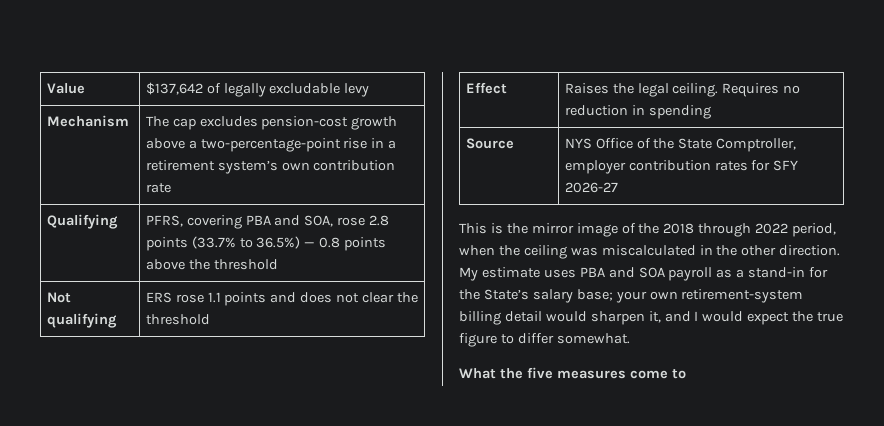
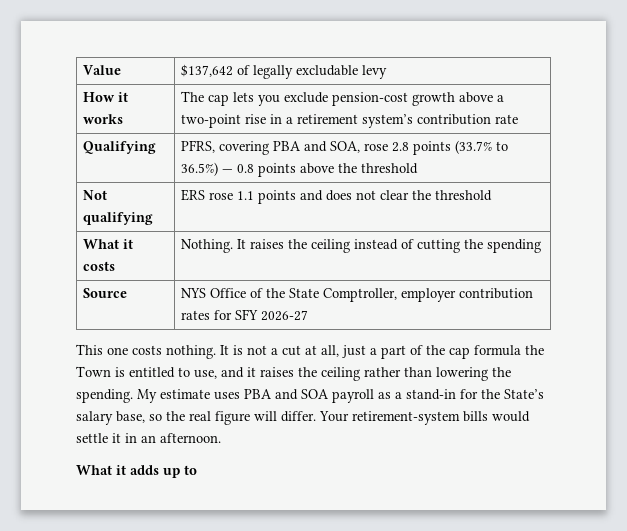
- Mechanism | The cap excludes pension-cost growth above a two-percentage-point rise in a retirement system’s own contribution rate
+ How it works | The cap lets you exclude pension-cost growth above a two-point rise in a retirement system’s contribution rate
- Effect | Raises the legal ceiling. Requires no reduction in spending
+ What it costs | Nothing. It raises the ceiling instead of cutting the spending
- This is the mirror image of the 2018 through 2022 period, when the ceiling was miscalculated in the other direction.
+ This one costs nothing. It is not a cut at all, just a part of the cap formula the Town is entitled to use, and it raises the ceiling rather than lowering the spending.
- My estimate uses PBA and SOA payroll as a stand-in for the State’s salary base; your own retirement-system billing detail would sharpen it, and I would expect the true figure to differ somewhat.
- What the five measures come to
+ My estimate uses PBA and SOA payroll as a stand-in for the State’s salary base, so the real figure will differ. Your retirement-system bills would settle it in an afternoon.
+ What it adds up to

